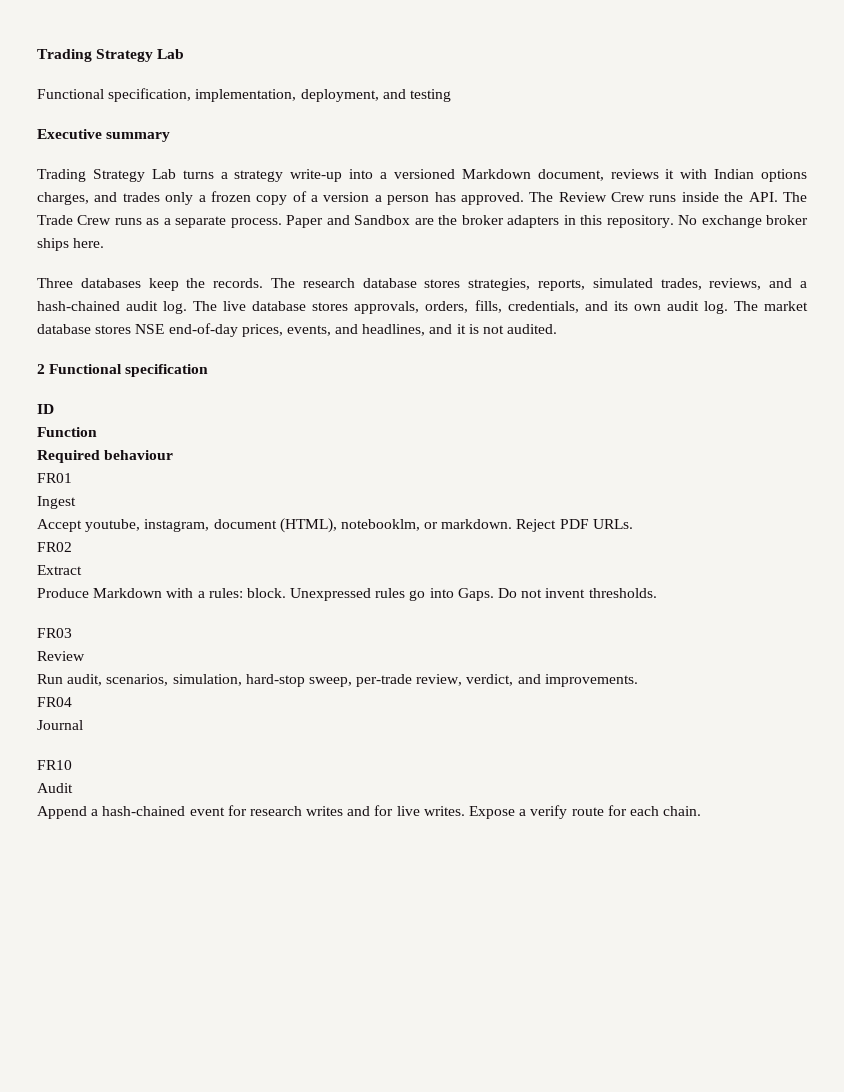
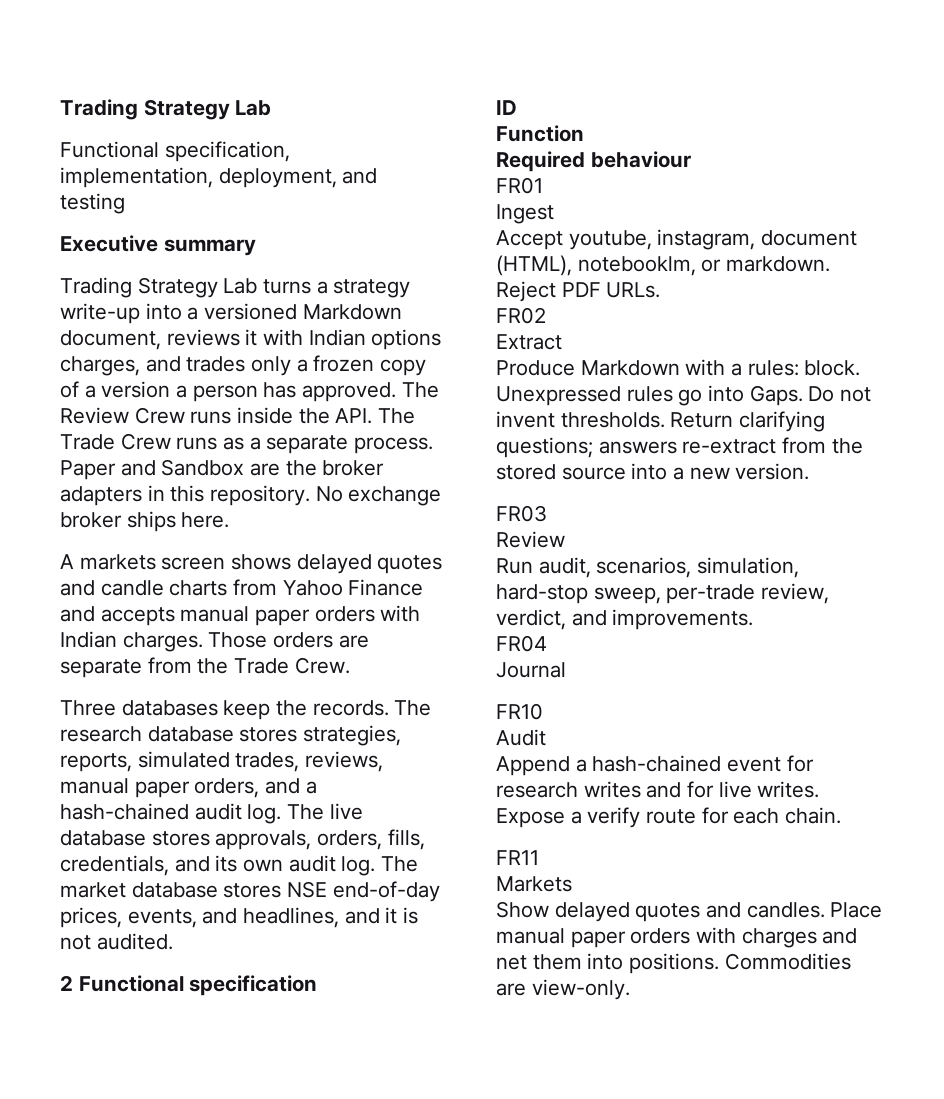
+ A markets screen shows delayed quotes and candle charts from Yahoo Finance and accepts manual paper orders with Indian charges. Those orders are separate from the Trade Crew.
- The research database stores strategies, reports, simulated trades, reviews, and a hash-chained audit log.
+ The research database stores strategies, reports, simulated trades, reviews, manual paper orders, and a hash-chained audit log.
+ Return clarifying questions; answers re-extract from the stored source into a new version.
+ FR11
+ Markets
+ Show delayed quotes and candles. Place manual paper orders with charges and net them into positions. Commodities are view-only.

